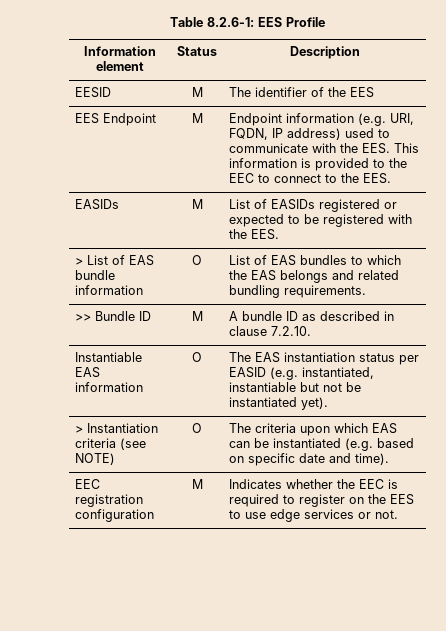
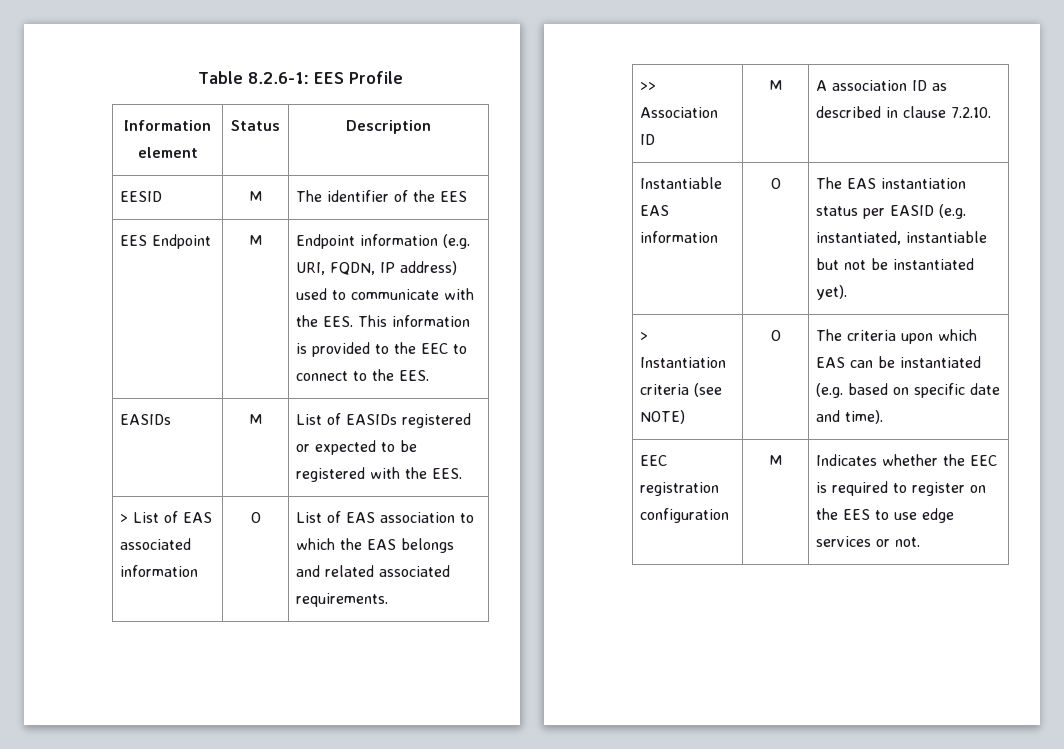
- > List of EAS bundle information | O | List of EAS bundles to which the EAS belongs and related bundling requirements.
+ > List of EAS associated information | O | List of EAS association to which the EAS belongs and related associated requirements.
- >> Bundle ID | M | A bundle ID as described in clause 7.2.10.
+ >> Association ID | M | A association ID as described in clause 7.2.10.

